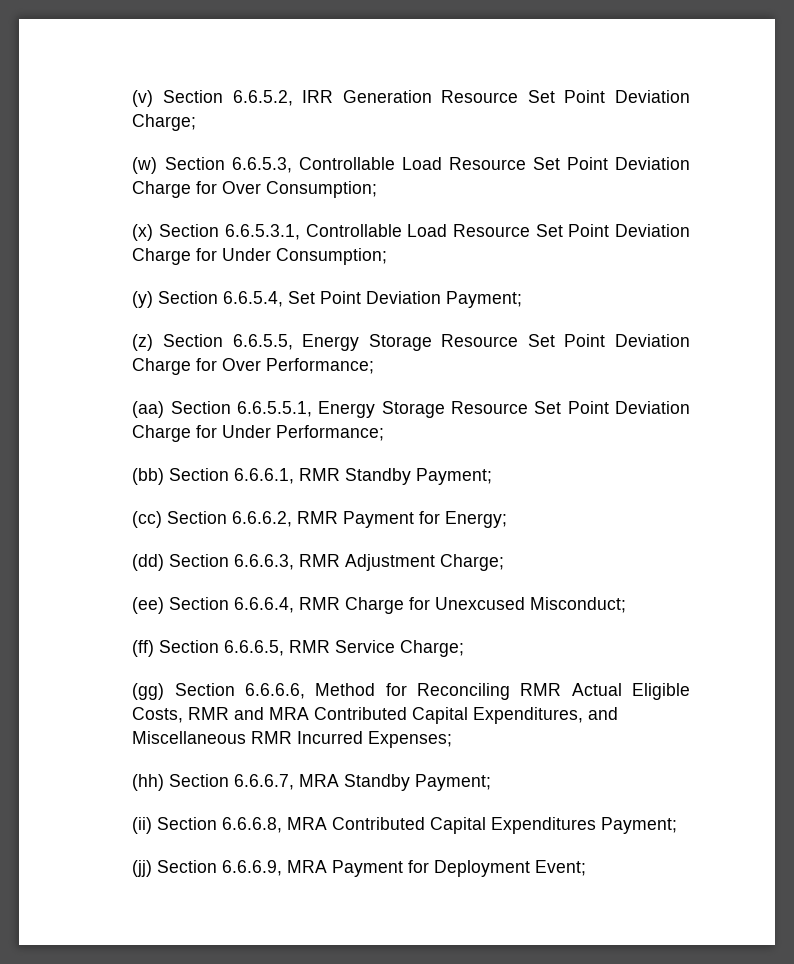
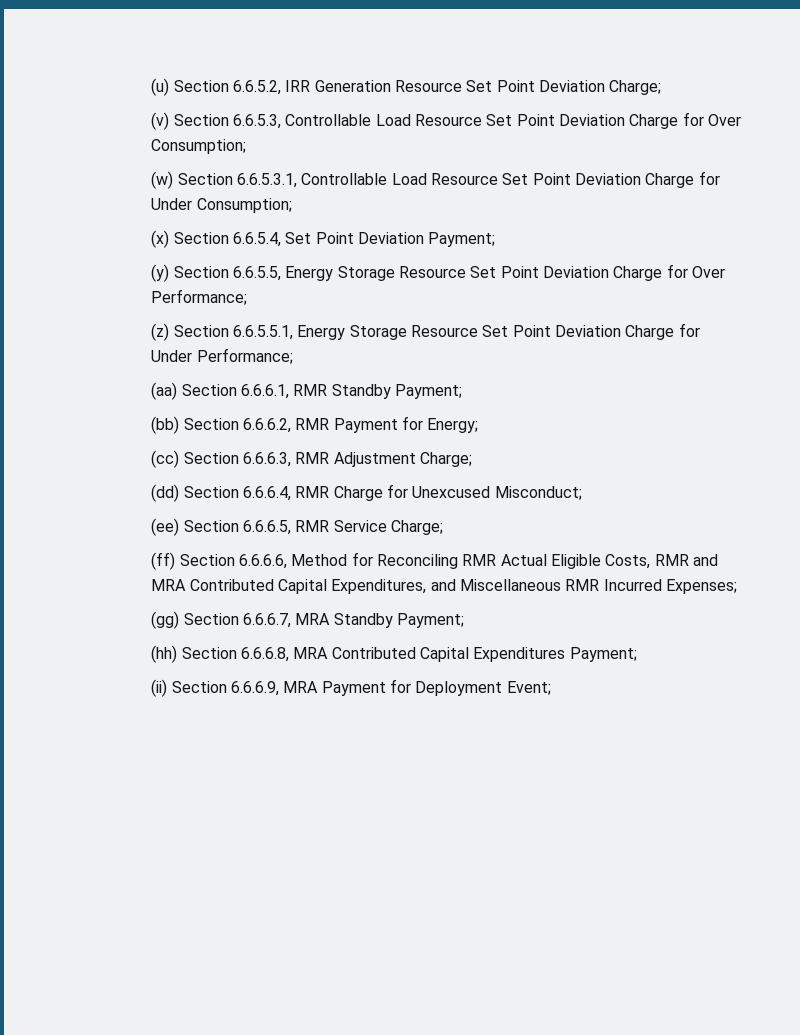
- (v) Section 6.6.5.2, IRR Generation Resource Set Point Deviation Charge;
+ (u) Section 6.6.5.2, IRR Generation Resource Set Point Deviation Charge;
- (w) Section 6.6.5.3, Controllable Load Resource Set Point Deviation Charge for Over Consumption;
+ (v) Section 6.6.5.3, Controllable Load Resource Set Point Deviation Charge for Over Consumption;
- (x) Section 6.6.5.3.1, Controllable Load Resource Set Point Deviation Charge for Under Consumption;
+ (w) Section 6.6.5.3.1, Controllable Load Resource Set Point Deviation Charge for Under Consumption;
- (y) Section 6.6.5.4, Set Point Deviation Payment;
+ (x) Section 6.6.5.4, Set Point Deviation Payment;
- (z) Section 6.6.5.5, Energy Storage Resource Set Point Deviation Charge for Over Performance;
+ (y) Section 6.6.5.5, Energy Storage Resource Set Point Deviation Charge for Over Performance;
- (aa) Section 6.6.5.5.1, Energy Storage Resource Set Point Deviation Charge for Under Performance;
+ (z) Section 6.6.5.5.1, Energy Storage Resource Set Point Deviation Charge for Under Performance;
- (bb) Section 6.6.6.1, RMR Standby Payment;
+ (aa) Section 6.6.6.1, RMR Standby Payment;
- (cc) Section 6.6.6.2, RMR Payment for Energy;
+ (bb) Section 6.6.6.2, RMR Payment for Energy;
- (dd) Section 6.6.6.3, RMR Adjustment Charge;
+ (cc) Section 6.6.6.3, RMR Adjustment Charge;
- (ee) Section 6.6.6.4, RMR Charge for Unexcused Misconduct;
+ (dd) Section 6.6.6.4, RMR Charge for Unexcused Misconduct;
- (ff) Section 6.6.6.5, RMR Service Charge;
+ (ee) Section 6.6.6.5, RMR Service Charge;
- (gg) Section 6.6.6.6, Method for Reconciling RMR Actual Eligible Costs, RMR and MRA Contributed Capital Expenditures, and Miscellaneous RMR Incurred Expenses;
+ (ff) Section 6.6.6.6, Method for Reconciling RMR Actual Eligible Costs, RMR and MRA Contributed Capital Expenditures, and Miscellaneous RMR Incurred Expenses;
- (hh) Section 6.6.6.7, MRA Standby Payment;
+ (gg) Section 6.6.6.7, MRA Standby Payment;
- (ii) Section 6.6.6.8, MRA Contributed Capital Expenditures Payment;
+ (hh) Section 6.6.6.8, MRA Contributed Capital Expenditures Payment;
- (jj) Section 6.6.6.9, MRA Payment for Deployment Event;
+ (ii) Section 6.6.6.9, MRA Payment for Deployment Event;

